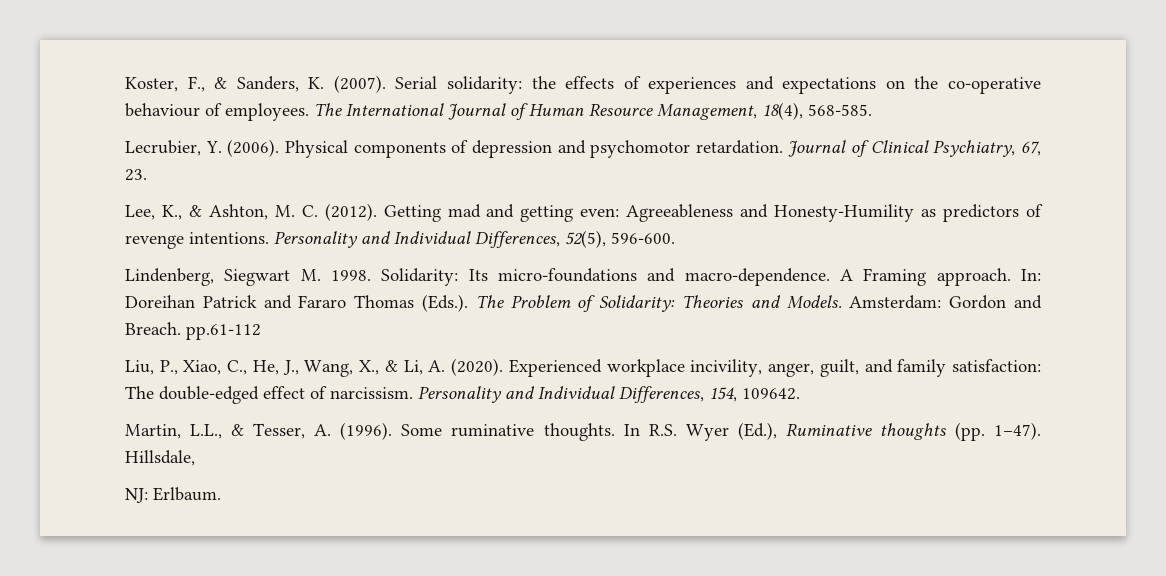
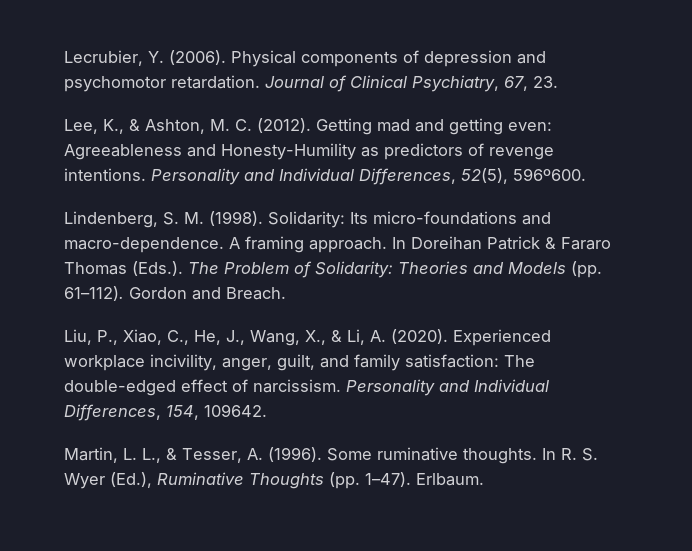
- Koster, F., & Sanders, K. (2007). Serial solidarity: the effects of experiences and expectations on the co-operative behaviour of employees. The International Journal of Human Resource Management, 18(4), 568-585.
- Personality and Individual Differences, 52(5), 596-600.
+ Personality and Individual Differences, 52(5), 596º600.
- Lindenberg, Siegwart M. 1998.
+ Lindenberg, S. M. (1998).
- A Framing approach. In: Doreihan Patrick and Fararo Thomas (Eds.). The Problem of Solidarity: Theories and Models. Amsterdam: Gordon and Breach. pp.61-112
+ A framing approach. In Doreihan Patrick & Fararo Thomas (Eds.). The Problem of Solidarity: Theories and Models (pp. 61–112). Gordon and Breach.
- Martin, L.L., & Tesser, A. (1996).
+ Martin, L. L., & Tesser, A. (1996).
- In R.S. Wyer (Ed.), Ruminative thoughts (pp. 1–47).
+ In R. S. Wyer (Ed.), Ruminative Thoughts (pp. 1–47).
- Hillsdale,
- NJ: Erlbaum.
+ Erlbaum.

